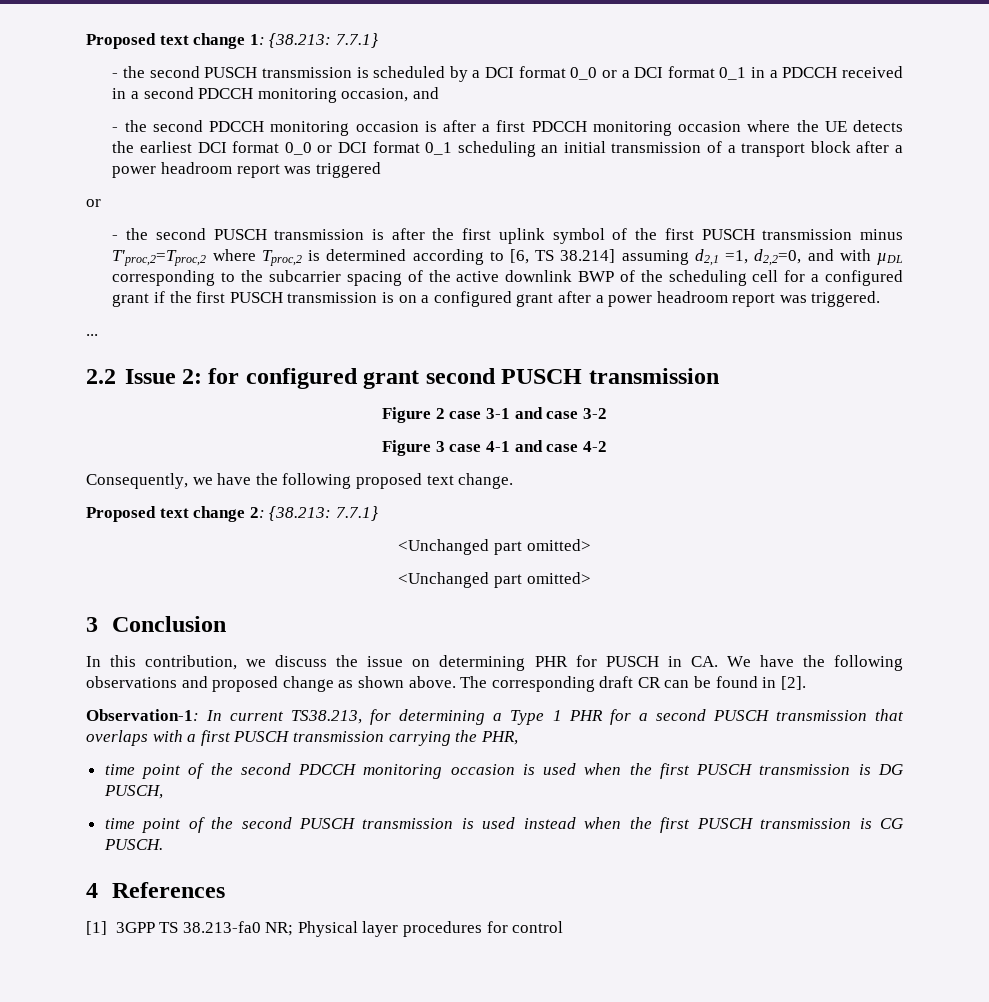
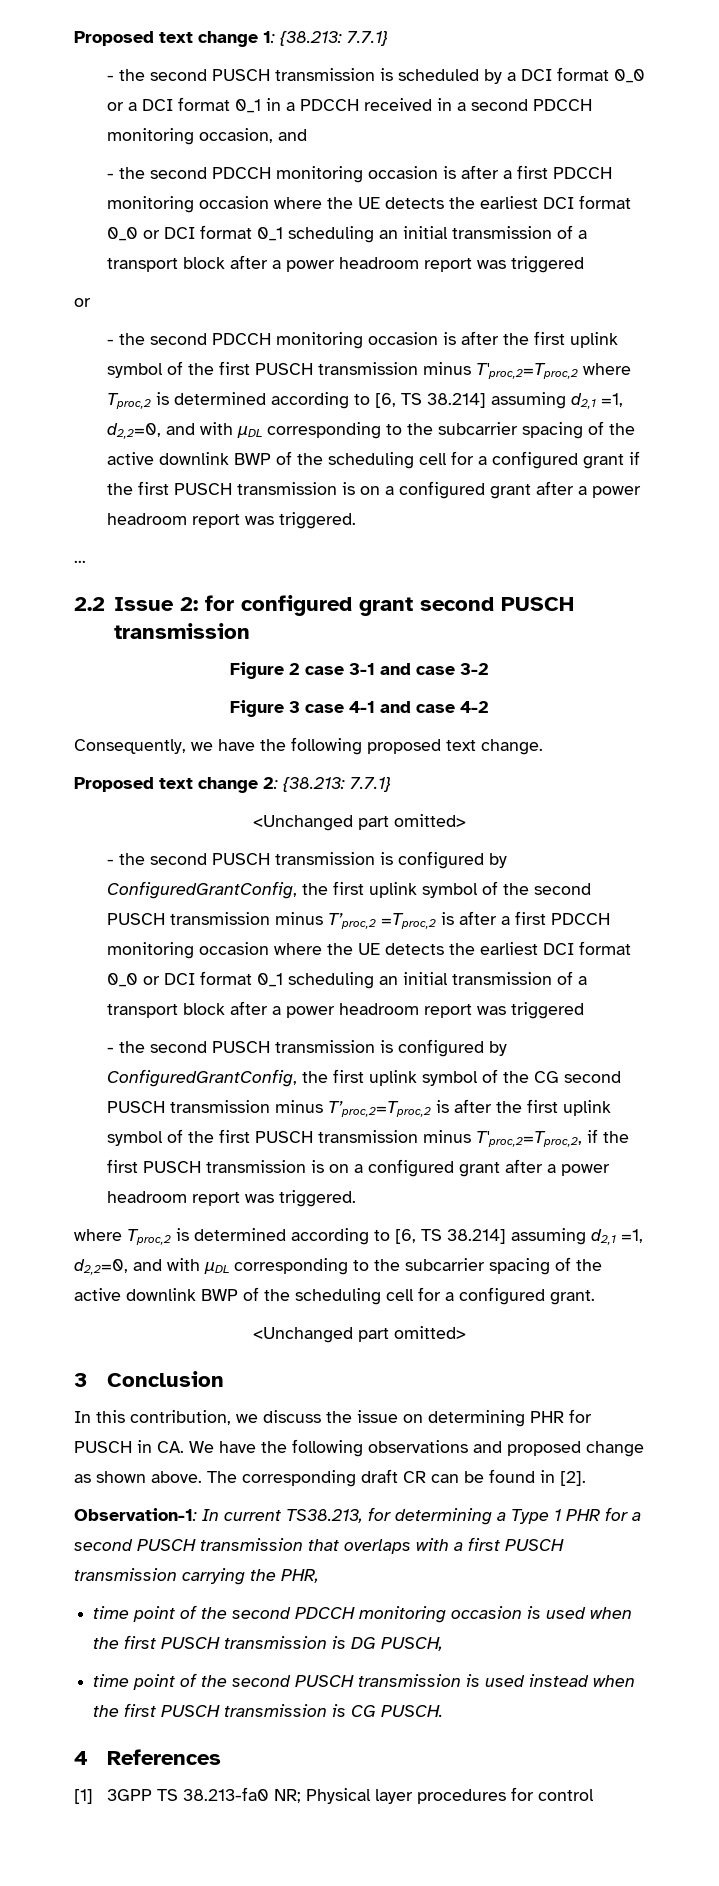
- - the second PUSCH transmission is after the first uplink symbol of the first PUSCH transmission minus T'proc,2=Tproc,2 where Tproc,2 is determined according to [6, TS 38.214] assuming d2,1 =1, d2,2=0, and with µDL corresponding to the subcarrier spacing of the active downlink BWP of the scheduling cell for a configured grant if the first PUSCH transmission is on a configured grant after a power headroom report was triggered.
+ - the second PDCCH monitoring occasion is after the first uplink symbol of the first PUSCH transmission minus T'proc,2=Tproc,2 where Tproc,2 is determined according to [6, TS 38.214] assuming d2,1 =1, d2,2=0, and with µDL corresponding to the subcarrier spacing of the active downlink BWP of the scheduling cell for a configured grant if the first PUSCH transmission is on a configured grant after a power headroom report was triggered.
+ - the second PUSCH transmission is configured by ConfiguredGrantConfig, the first uplink symbol of the second PUSCH transmission minus T’proc,2 =Tproc,2 is after a first PDCCH monitoring occasion where the UE detects the earliest DCI format 0_0 or DCI format 0_1 scheduling an initial transmission of a transport block after a power headroom report was triggered
+ - the second PUSCH transmission is configured by ConfiguredGrantConfig, the first uplink symbol of the CG second PUSCH transmission minus T’proc,2=Tproc,2 is after the first uplink symbol of the first PUSCH transmission minus T'proc,2=Tproc,2, if the first PUSCH transmission is on a configured grant after a power headroom report was triggered.
+ where Tproc,2 is determined according to [6, TS 38.214] assuming d2,1 =1, d2,2=0, and with µDL corresponding to the subcarrier spacing of the active downlink BWP of the scheduling cell for a configured grant.

